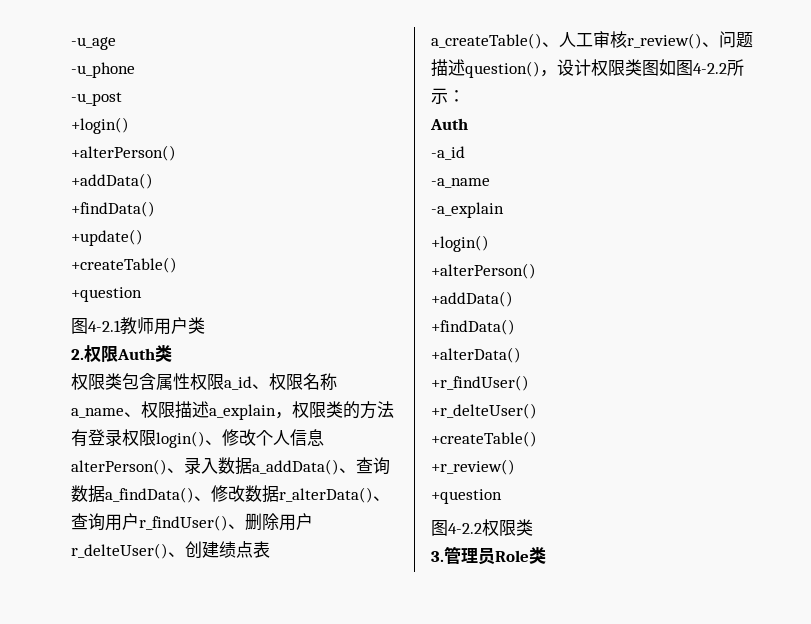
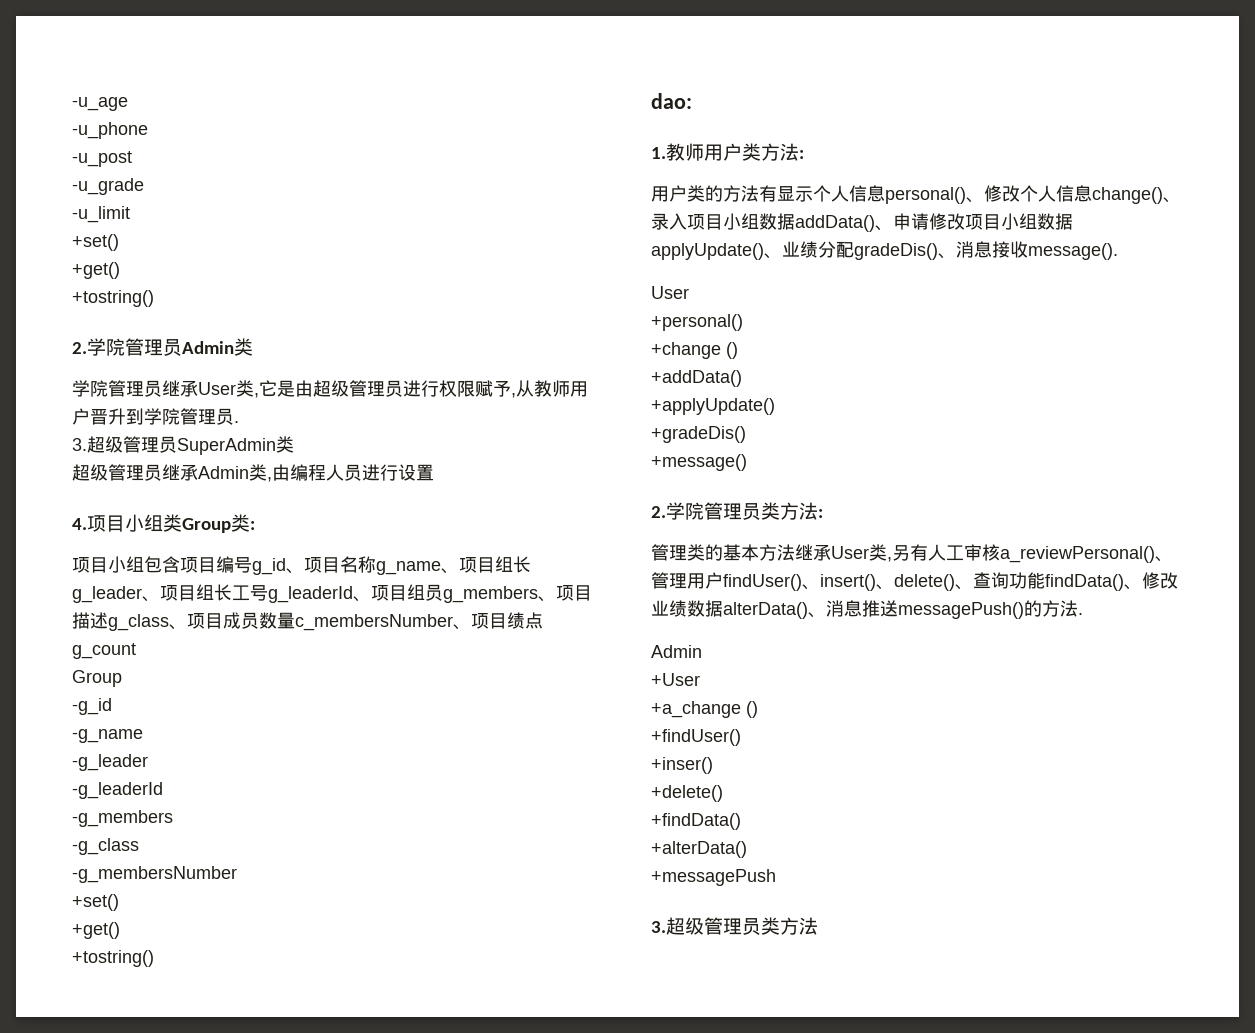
  -u_post
- +login()
- +alterPerson()
+ -u_grade
+ -u_limit
+ +set()
+ +get()
+ +tostring()
+ 2.学院管理员Admin类
+ 学院管理员继承User类,它是由超级管理员进行权限赋予,从教师用户晋升到学院管理员.
+ 3.超级管理员SuperAdmin类
+ 超级管理员继承Admin类,由编程人员进行设置
+ 4.项目小组类Group类:
+ 项目小组包含项目编号g_id、项目名称g_name、项目组长g_leader、项目组长工号g_leaderId、项目组员g_members、项目描述g_class、项目成员数量c_membersNumber、项目绩点g_count
+ Group
+ -g_id
+ -g_name
+ -g_leader
+ -g_leaderId
+ -g_members
+ -g_class
+ -g_membersNumber
+ +set()
+ +get()
+ +tostring()
+ dao:
+ 1.教师用户类方法:
+ 用户类的方法有显示个人信息personal()、修改个人信息change()、录入项目小组数据addData()、申请修改项目小组数据applyUpdate()、业绩分配gradeDis()、消息接收message().
+ User
+ +personal()
+ +change ()
  +addData()
- +findData()
- +update()
- +createTable()
- +question
- 图4-2.1教师用户类
- 2.权限Auth类
- 权限类包含属性权限a_id、权限名称a_name、权限描述a_explain，权限类的方法有登录权限login()、修改个人信息alterPerson()、录入数据a_addData()、查询数据a_findData()、修改数据r_alterData()、查询用户r_findUser()、删除用户r_delteUser()、创建绩点表a_createTable()、人工审核r_review()、问题描述question()，设计权限类图如图4-2.2所示：
- Auth
- -a_id
- -a_name
- -a_explain
- +login()
- +alterPerson()
- +addData()
+ +applyUpdate()
+ +gradeDis()
+ +message()
+ 2.学院管理员类方法:
+ 管理类的基本方法继承User类,另有人工审核a_reviewPersonal()、管理用户findUser()、insert()、delete()、查询功能findData()、修改业绩数据alterData()、消息推送messagePush()的方法.
+ Admin
+ +User
+ +a_change ()
+ +findUser()
+ +inser()
+ +delete()
  +findData()
  +alterData()
- +r_findUser()
- +r_delteUser()
- +createTable()
- +r_review()
- +question
- 图4-2.2权限类
- 3.管理员Role类
+ +messagePush
+ 3.超级管理员类方法

